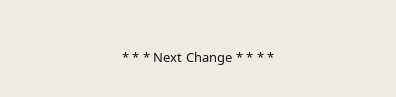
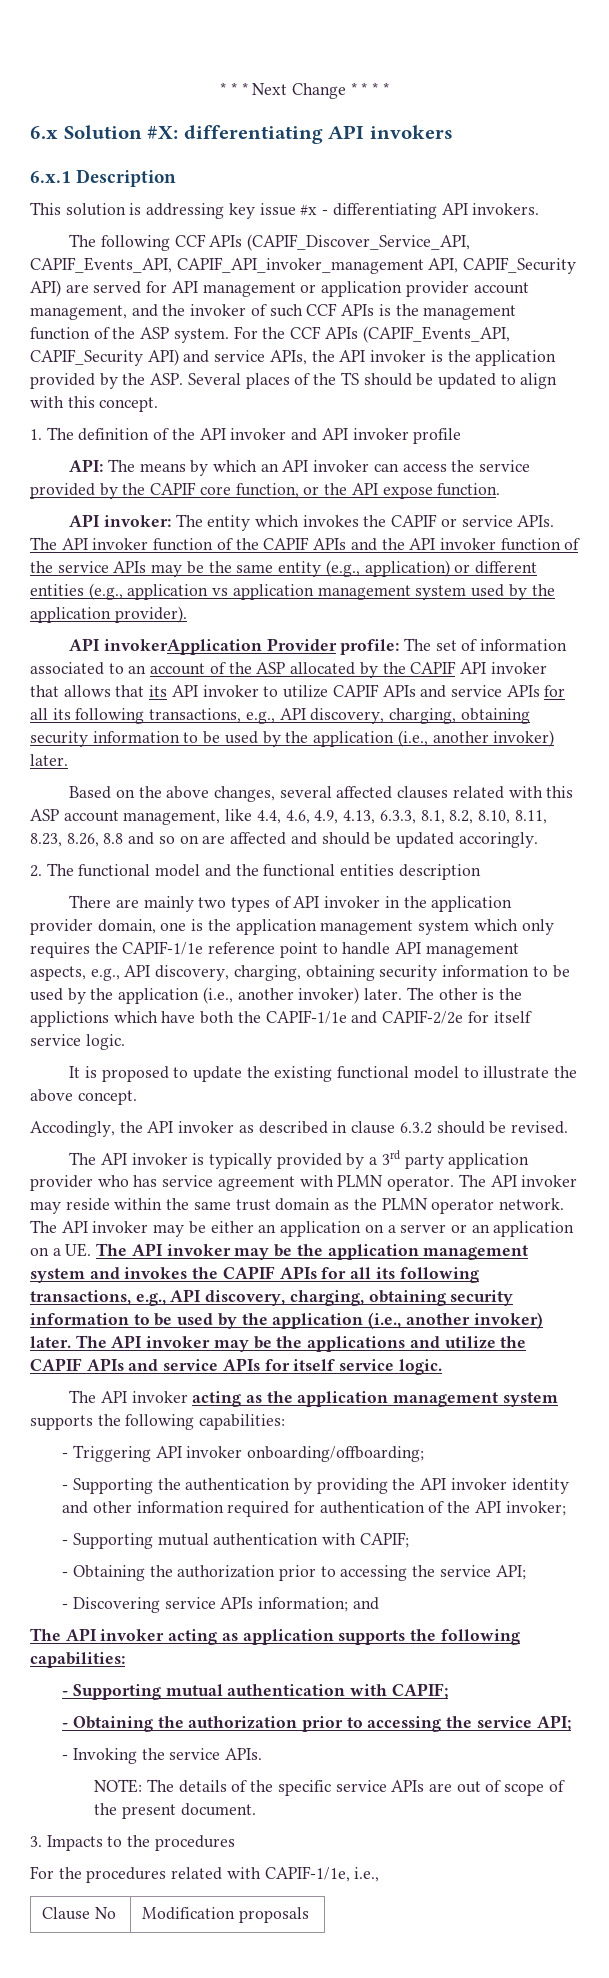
+ 6.x Solution #X: differentiating API invokers
+ 6.x.1 Description
+ This solution is addressing key issue #x - differentiating API invokers.
+ The following CCF APIs (CAPIF_Discover_Service_API, CAPIF_Events_API, CAPIF_API_invoker_management API, CAPIF_Security API) are served for API management or application provider account management, and the invoker of such CCF APIs is the management function of the ASP system. For the CCF APIs (CAPIF_Events_API, CAPIF_Security API) and service APIs, the API invoker is the application provided by the ASP. Several places of the TS should be updated to align with this concept.
+ 1. The definition of the API invoker and API invoker profile
+ API: The means by which an API invoker can access the service provided by the CAPIF core function, or the API expose function.
+ API invoker: The entity which invokes the CAPIF or service APIs. The API invoker function of the CAPIF APIs and the API invoker function of the service APIs may be the same entity (e.g., application) or different entities (e.g., application vs application management system used by the application provider).
+ API invokerApplication Provider profile: The set of information associated to an account of the ASP allocated by the CAPIF API invoker that allows that its API invoker to utilize CAPIF APIs and service APIs for all its following transactions, e.g., API discovery, charging, obtaining security information to be used by the application (i.e., another invoker) later.
+ Based on the above changes, several affected clauses related with this ASP account management, like 4.4, 4.6, 4.9, 4.13, 6.3.3, 8.1, 8.2, 8.10, 8.11, 8.23, 8.26, 8.8 and so on are affected and should be updated accoringly.
+ 2. The functional model and the functional entities description
+ There are mainly two types of API invoker in the application provider domain, one is the application management system which only requires the CAPIF-1/1e reference point to handle API management aspects, e.g., API discovery, charging, obtaining security information to be used by the application (i.e., another invoker) later. The other is the applictions which have both the CAPIF-1/1e and CAPIF-2/2e for itself service logic.
+ It is proposed to update the existing functional model to illustrate the above concept.
+ Accodingly, the API invoker as described in clause 6.3.2 should be revised.
+ The API invoker is typically provided by a 3rd party application provider who has service agreement with PLMN operator. The API invoker may reside within the same trust domain as the PLMN operator network. The API invoker may be either an application on a server or an application on a UE. The API invoker may be the application management system and invokes the CAPIF APIs for all its following transactions, e.g., API discovery, charging, obtaining security information to be used by the application (i.e., another invoker) later. The API invoker may be the applications and utilize the CAPIF APIs and service APIs for itself service logic.
+ The API invoker acting as the application management system supports the following capabilities:
+ - Triggering API invoker onboarding/offboarding;
+ - Supporting the authentication by providing the API invoker identity and other information required for authentication of the API invoker;
+ - Supporting mutual authentication with CAPIF;
+ - Obtaining the authorization prior to accessing the service API;
+ - Discovering service APIs information; and
+ The API invoker acting as application supports the following capabilities:
+ - Supporting mutual authentication with CAPIF;
+ - Obtaining the authorization prior to accessing the service API;
+ - Invoking the service APIs.
+ NOTE: The details of the specific service APIs are out of scope of the present document.
+ 3. Impacts to the procedures
+ For the procedures related with CAPIF-1/1e, i.e.,
+ Clause No | Modification proposals

